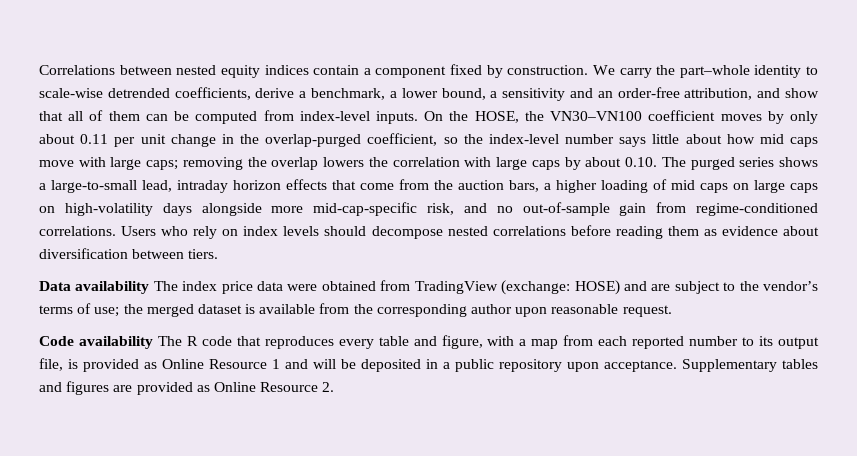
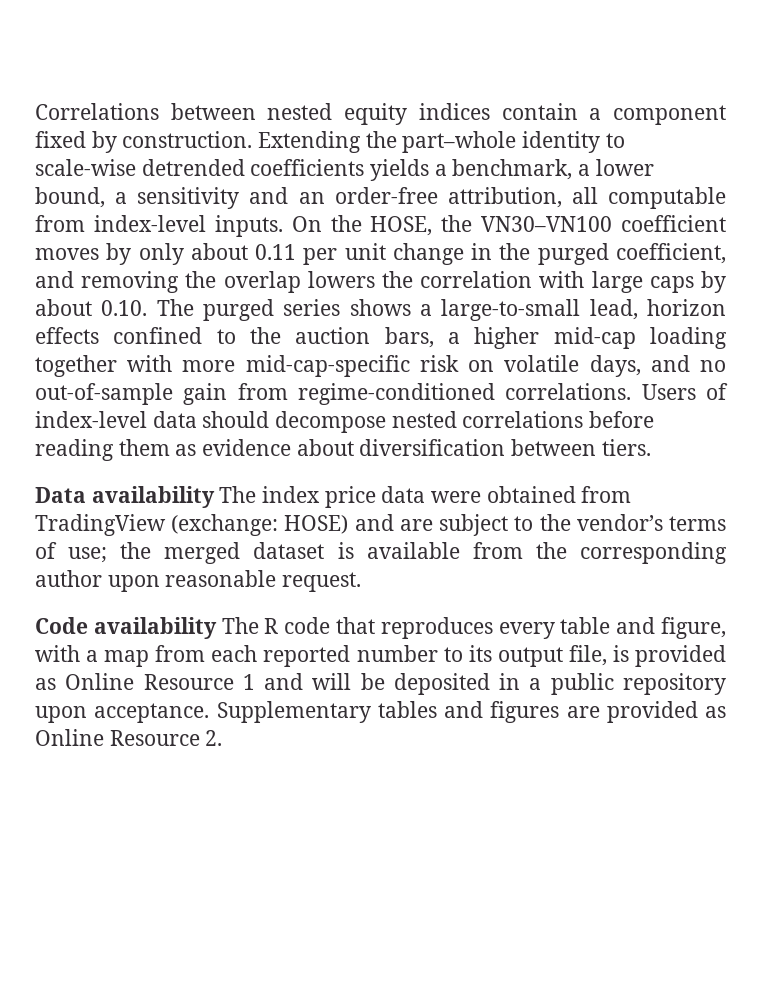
- We carry the part–whole identity to scale-wise detrended coefficients, derive a benchmark, a lower bound, a sensitivity and an order-free attribution, and show that all of them can be computed from index-level inputs.
+ Extending the part–whole identity to scale-wise detrended coefficients yields a benchmark, a lower bound, a sensitivity and an order-free attribution, all computable from index-level inputs.
- On the HOSE, the VN30–VN100 coefficient moves by only about 0.11 per unit change in the overlap-purged coefficient, so the index-level number says little about how mid caps move with large caps; removing the overlap lowers the correlation with large caps by about 0.10. The purged series shows a large-to-small lead, intraday horizon effects that come from the auction bars, a higher loading of mid caps on large caps on high-volatility days alongside more mid-cap-specific risk, and no out-of-sample gain from regime-conditioned correlations.
+ On the HOSE, the VN30–VN100 coefficient moves by only about 0.11 per unit change in the purged coefficient, and removing the overlap lowers the correlation with large caps by about 0.10. The purged series shows a large-to-small lead, horizon effects confined to the auction bars, a higher mid-cap loading together with more mid-cap-specific risk on volatile days, and no out-of-sample gain from regime-conditioned correlations.
- Users who rely on index levels should decompose nested correlations before reading them as evidence about diversification between tiers.
+ Users of index-level data should decompose nested correlations before reading them as evidence about diversification between tiers.

